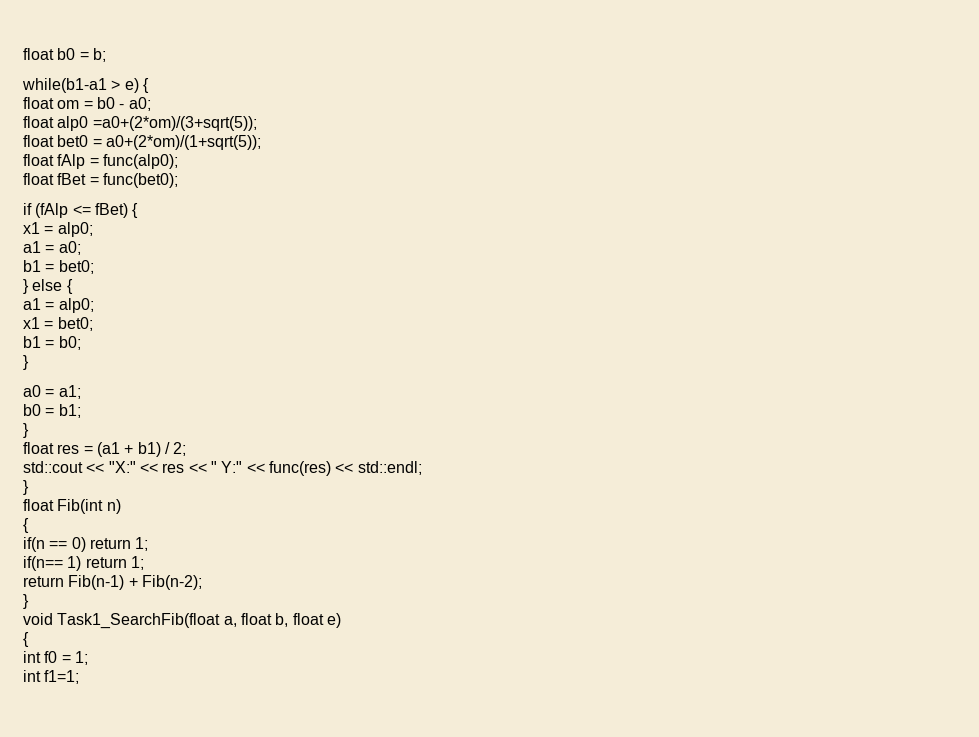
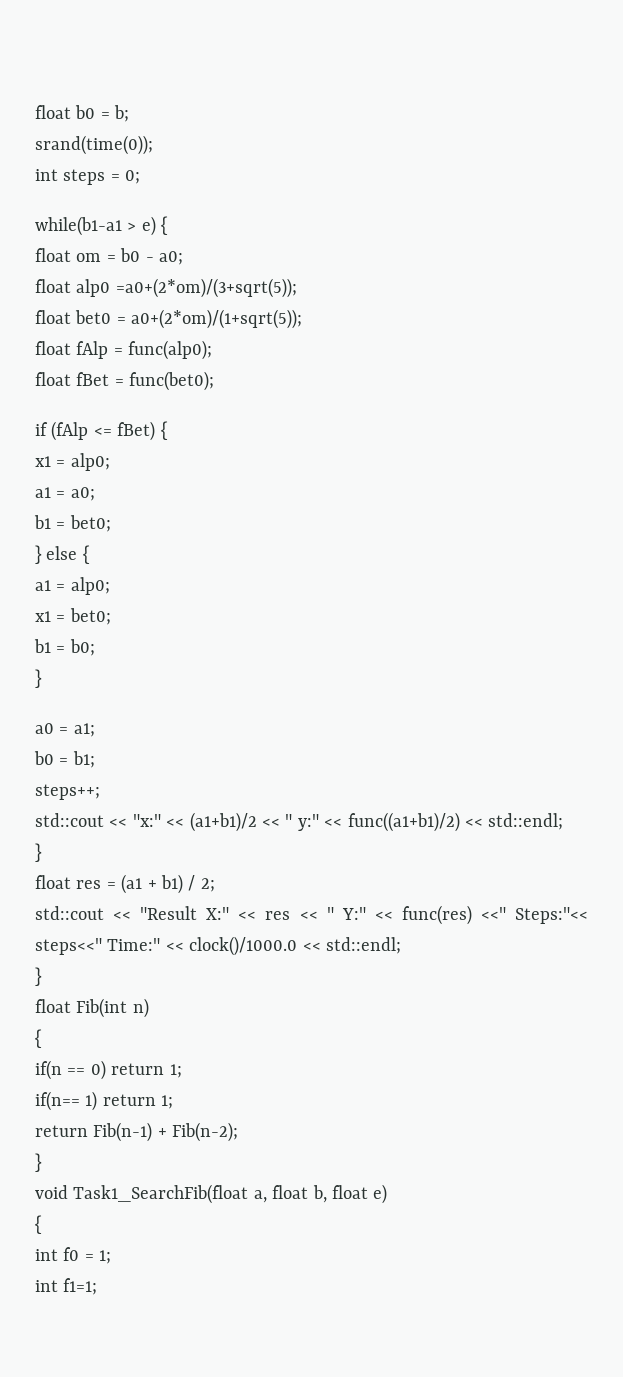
+ srand(time(0));
+ int steps = 0;
+ steps++;
+ std::cout << "x:" << (a1+b1)/2 << " y:" << func((a1+b1)/2) << std::endl;
- std::cout << "X:" << res << " Y:" << func(res) << std::endl;
+ std::cout << "Result X:" << res << " Y:" << func(res) <<" Steps:"<< steps<<" Time:" << clock()/1000.0 << std::endl;

